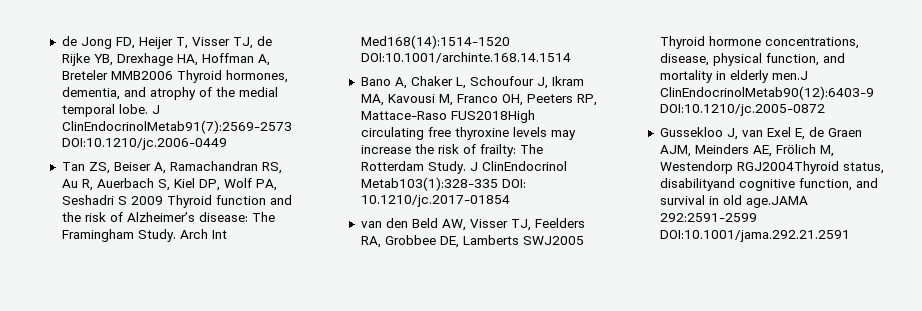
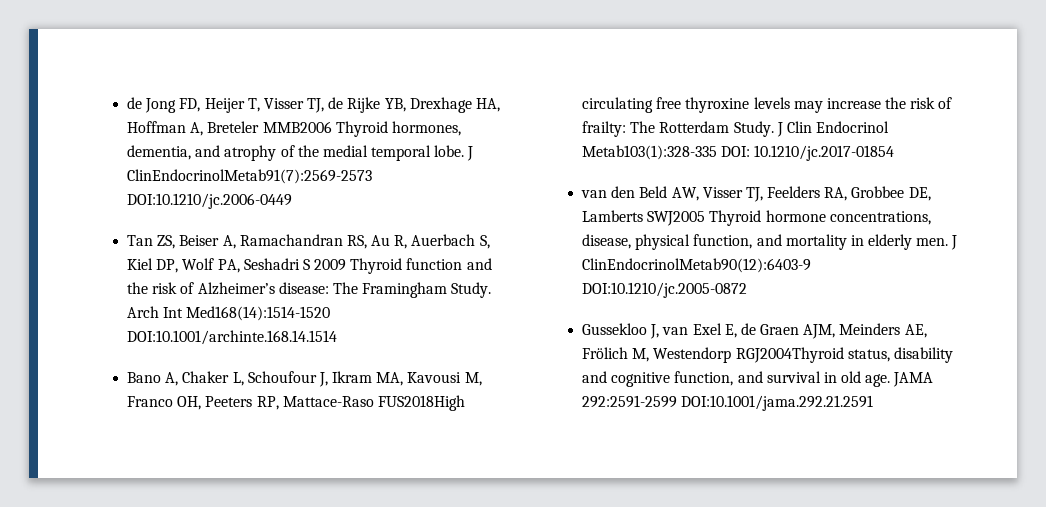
- J ClinEndocrinol Metab103(1):328-335 DOI: 10.1210/jc.2017-01854
+ J Clin Endocrinol Metab103(1):328-335 DOI: 10.1210/jc.2017-01854
- van den Beld AW, Visser TJ, Feelders RA, Grobbee DE, Lamberts SWJ2005 Thyroid hormone concentrations, disease, physical function, and mortality in elderly men.J ClinEndocrinolMetab90(12):6403-9 DOI:10.1210/jc.2005-0872
+ van den Beld AW, Visser TJ, Feelders RA, Grobbee DE, Lamberts SWJ2005 Thyroid hormone concentrations, disease, physical function, and mortality in elderly men. J ClinEndocrinolMetab90(12):6403-9 DOI:10.1210/jc.2005-0872
- Gussekloo J, van Exel E, de Graen AJM, Meinders AE, Frölich M, Westendorp RGJ2004Thyroid status, disabilityand cognitive function, and survival in old age.JAMA 292:2591-2599 DOI:10.1001/jama.292.21.2591
+ Gussekloo J, van Exel E, de Graen AJM, Meinders AE, Frölich M, Westendorp RGJ2004Thyroid status, disability and cognitive function, and survival in old age. JAMA 292:2591-2599 DOI:10.1001/jama.292.21.2591

